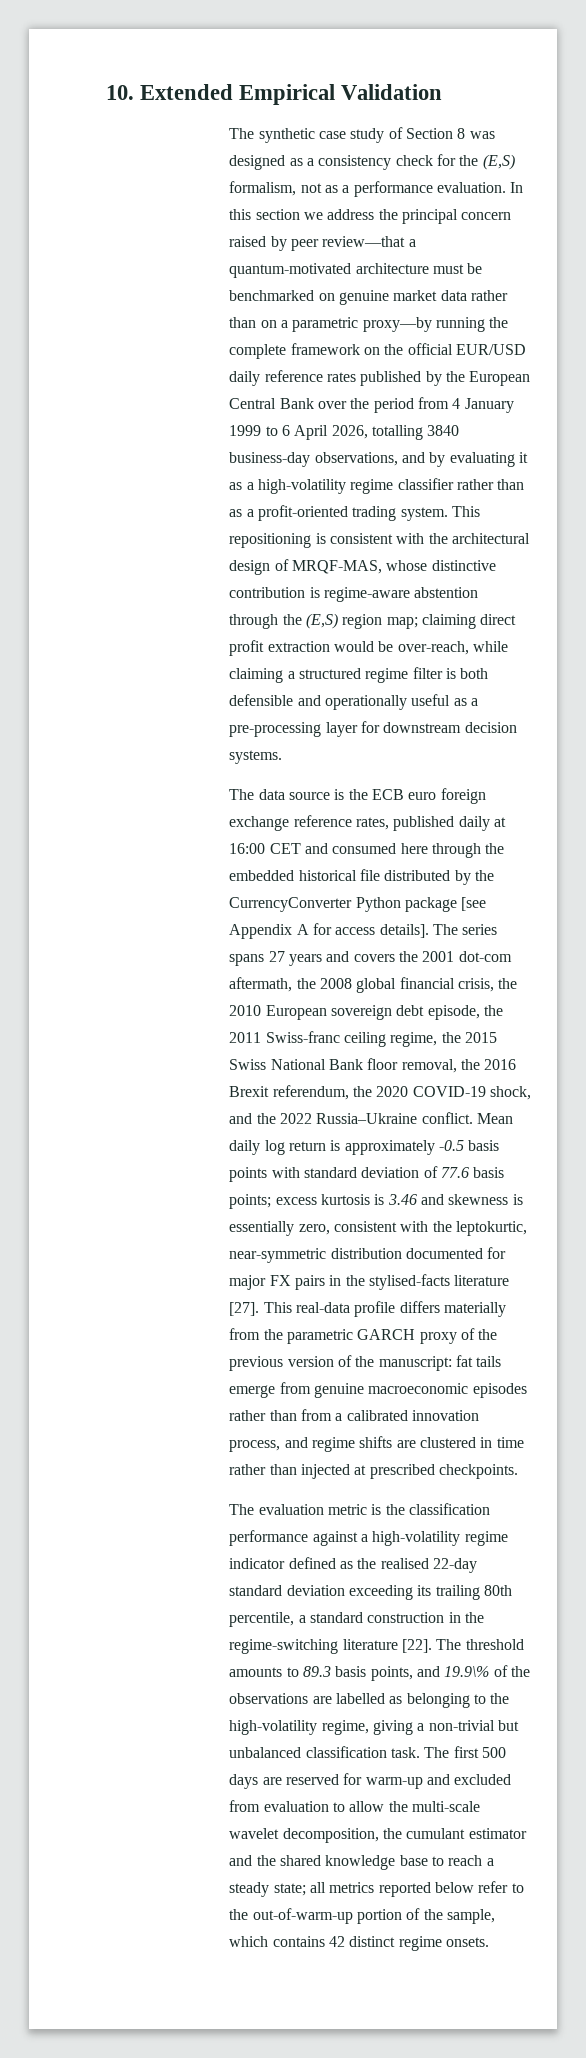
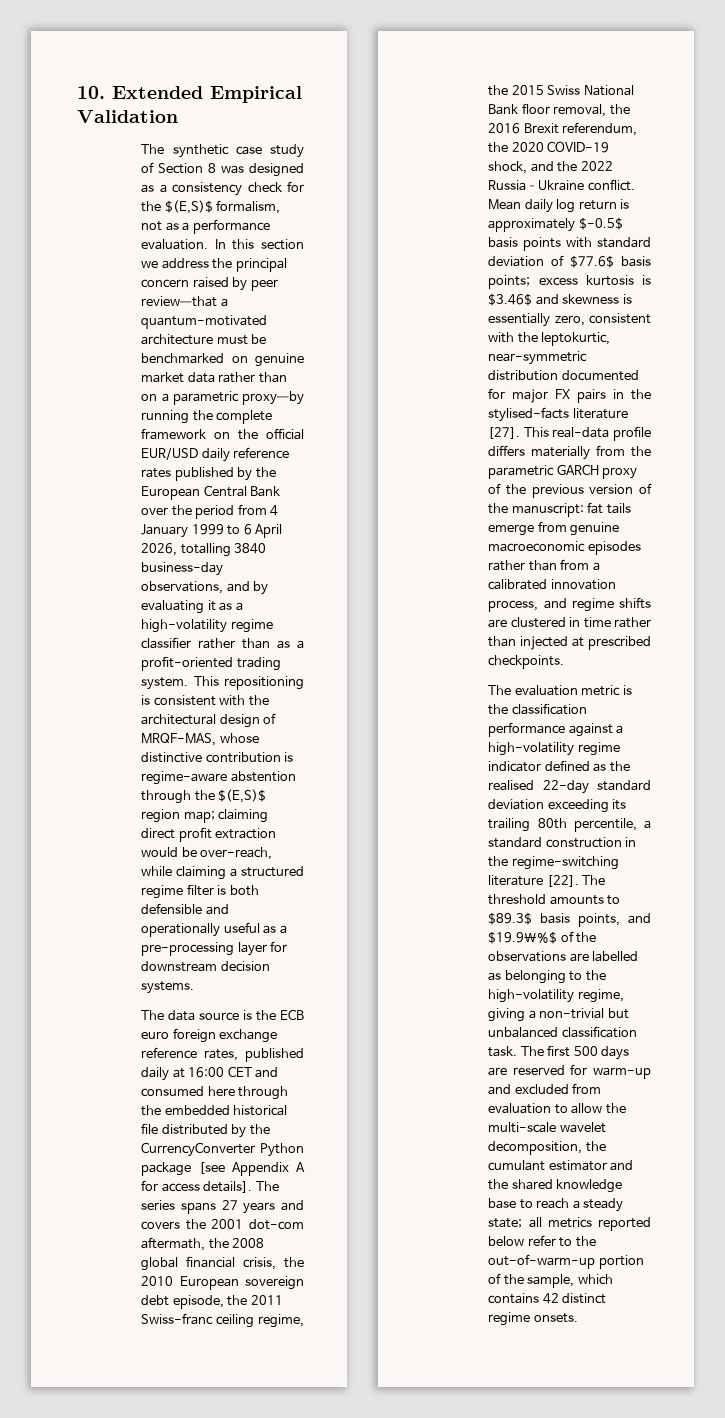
- The synthetic case study of Section 8 was designed as a consistency check for the (E,S) formalism, not as a performance evaluation.
+ The synthetic case study of Section 8 was designed as a consistency check for the $(E,S)$ formalism, not as a performance evaluation.
- This repositioning is consistent with the architectural design of MRQF-MAS, whose distinctive contribution is regime-aware abstention through the (E,S) region map; claiming direct profit extraction would be over-reach, while claiming a structured regime filter is both defensible and operationally useful as a pre-processing layer for downstream decision systems.
+ This repositioning is consistent with the architectural design of MRQF-MAS, whose distinctive contribution is regime-aware abstention through the $(E,S)$ region map; claiming direct profit extraction would be over-reach, while claiming a structured regime filter is both defensible and operationally useful as a pre-processing layer for downstream decision systems.
- Mean daily log return is approximately -0.5 basis points with standard deviation of 77.6 basis points; excess kurtosis is 3.46 and skewness is essentially zero, consistent with the leptokurtic, near-symmetric distribution documented for major FX pairs in the stylised-facts literature [27].
+ Mean daily log return is approximately $-0.5$ basis points with standard deviation of $77.6$ basis points; excess kurtosis is $3.46$ and skewness is essentially zero, consistent with the leptokurtic, near-symmetric distribution documented for major FX pairs in the stylised-facts literature [27].
- The threshold amounts to 89.3 basis points, and 19.9\% of the observations are labelled as belonging to the high-volatility regime, giving a non-trivial but unbalanced classification task.
+ The threshold amounts to $89.3$ basis points, and $19.9\%$ of the observations are labelled as belonging to the high-volatility regime, giving a non-trivial but unbalanced classification task.

